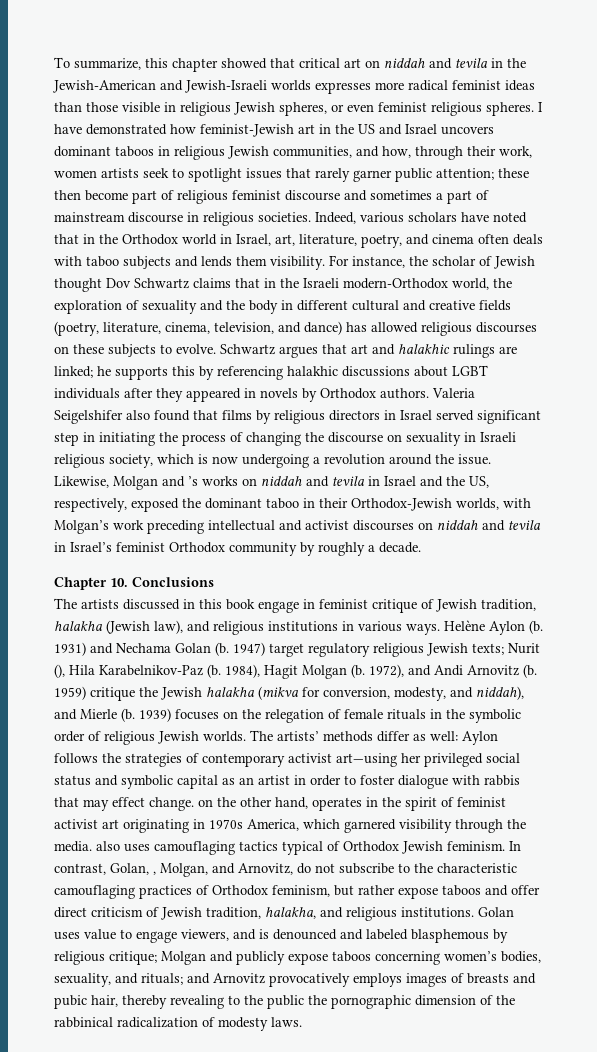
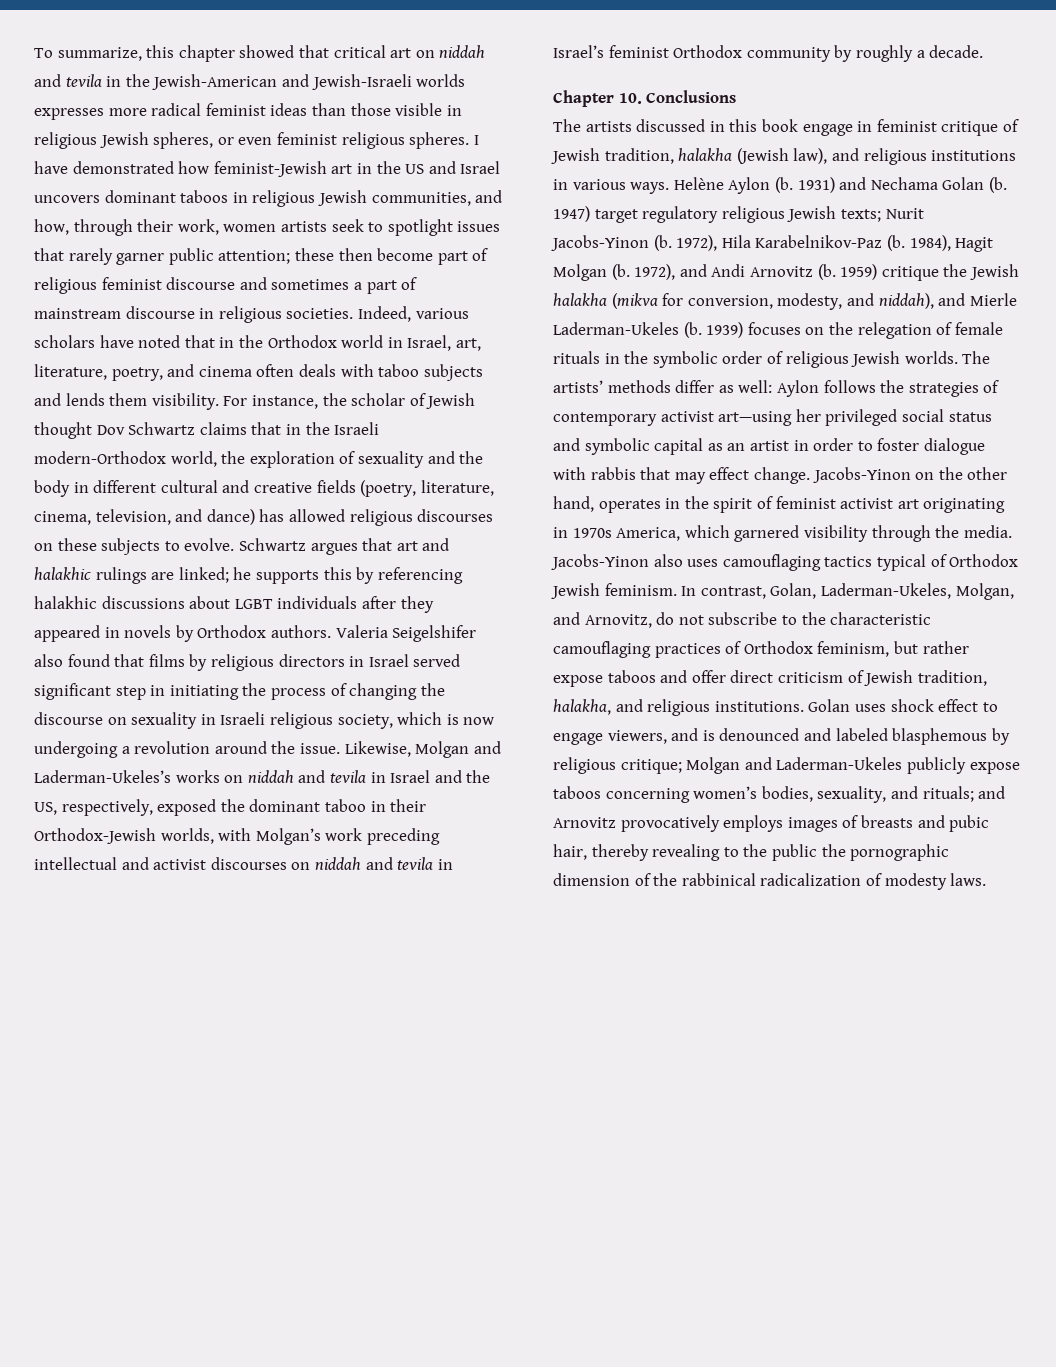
- Likewise, Molgan and ’s works on niddah and tevila in Israel and the US, respectively, exposed the dominant taboo in their Orthodox-Jewish worlds, with Molgan’s work preceding intellectual and activist discourses on niddah and tevila in Israel’s feminist Orthodox community by roughly a decade.
+ Likewise, Molgan and Laderman-Ukeles’s works on niddah and tevila in Israel and the US, respectively, exposed the dominant taboo in their Orthodox-Jewish worlds, with Molgan’s work preceding intellectual and activist discourses on niddah and tevila in Israel’s feminist Orthodox community by roughly a decade.
- 1947) target regulatory religious Jewish texts; Nurit (), Hila Karabelnikov-Paz (b.
+ 1947) target regulatory religious Jewish texts; Nurit Jacobs-Yinon (b. 1972), Hila Karabelnikov-Paz (b.
- 1959) critique the Jewish halakha (mikva for conversion, modesty, and niddah), and Mierle (b.
+ 1959) critique the Jewish halakha (mikva for conversion, modesty, and niddah), and Mierle Laderman-Ukeles (b.
- Aylon follows the strategies of contemporary activist art—using her privileged social status and symbolic capital as an artist in order to foster dialogue with rabbis that may effect change. on the other hand, operates in the spirit of feminist activist art originating in 1970s America, which garnered visibility through the media. also uses camouflaging tactics typical of Orthodox Jewish feminism.
+ Aylon follows the strategies of contemporary activist art—using her privileged social status and symbolic capital as an artist in order to foster dialogue with rabbis that may effect change. Jacobs-Yinon on the other hand, operates in the spirit of feminist activist art originating in 1970s America, which garnered visibility through the media. Jacobs-Yinon also uses camouflaging tactics typical of Orthodox Jewish feminism.
- In contrast, Golan, , Molgan, and Arnovitz, do not subscribe to the characteristic camouflaging practices of Orthodox feminism, but rather expose taboos and offer direct criticism of Jewish tradition, halakha, and religious institutions.
+ In contrast, Golan, Laderman-Ukeles, Molgan, and Arnovitz, do not subscribe to the characteristic camouflaging practices of Orthodox feminism, but rather expose taboos and offer direct criticism of Jewish tradition, halakha, and religious institutions.
- Golan uses value to engage viewers, and is denounced and labeled blasphemous by religious critique; Molgan and publicly expose taboos concerning women’s bodies, sexuality, and rituals; and Arnovitz provocatively employs images of breasts and pubic hair, thereby revealing to the public the pornographic dimension of the rabbinical radicalization of modesty laws.
+ Golan uses shock effect to engage viewers, and is denounced and labeled blasphemous by religious critique; Molgan and Laderman-Ukeles publicly expose taboos concerning women’s bodies, sexuality, and rituals; and Arnovitz provocatively employs images of breasts and pubic hair, thereby revealing to the public the pornographic dimension of the rabbinical radicalization of modesty laws.

